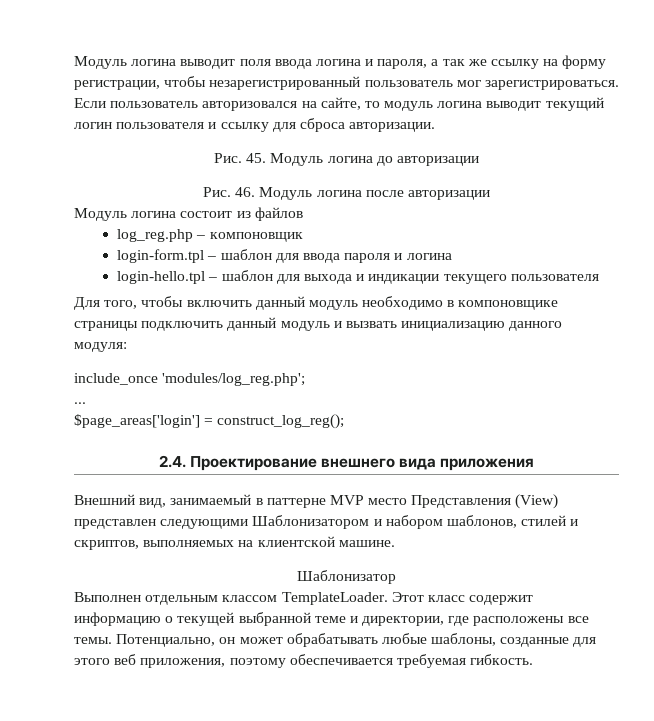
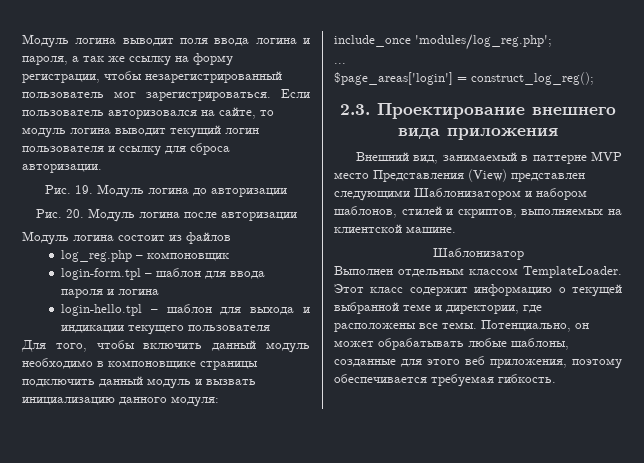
- Рис. 45. Модуль логина до авторизации
+ Рис. 19. Модуль логина до авторизации
- Рис. 46. Модуль логина после авторизации
+ Рис. 20. Модуль логина после авторизации
- 2.4. Проектирование внешнего вида приложения
+ 2.3. Проектирование внешнего вида приложения

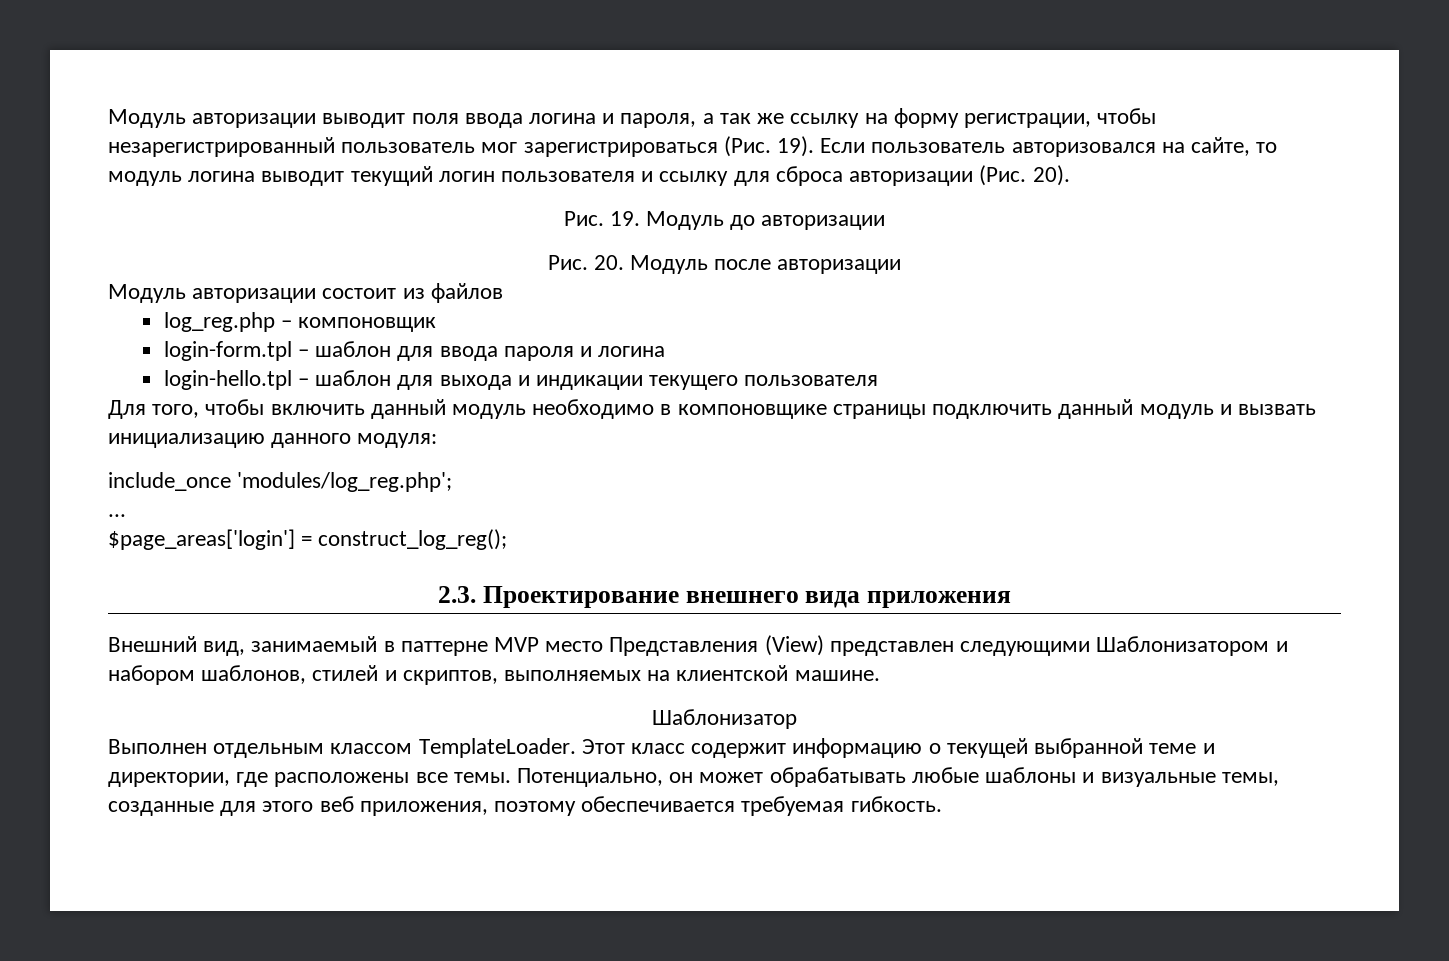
- Модуль логина выводит поля ввода логина и пароля, а так же ссылку на форму регистрации, чтобы незарегистрированный пользователь мог зарегистрироваться.
+ Модуль авторизации выводит поля ввода логина и пароля, а так же ссылку на форму регистрации, чтобы незарегистрированный пользователь мог зарегистрироваться (Рис. 19).
- Если пользователь авторизовался на сайте, то модуль логина выводит текущий логин пользователя и ссылку для сброса авторизации.
+ Если пользователь авторизовался на сайте, то модуль логина выводит текущий логин пользователя и ссылку для сброса авторизации (Рис. 20).
- Рис. 19. Модуль логина до авторизации
+ Рис. 19. Модуль до авторизации
- Рис. 20. Модуль логина после авторизации
+ Рис. 20. Модуль после авторизации
- Модуль логина состоит из файлов
+ Модуль авторизации состоит из файлов
- Потенциально, он может обрабатывать любые шаблоны, созданные для этого веб приложения, поэтому обеспечивается требуемая гибкость.
+ Потенциально, он может обрабатывать любые шаблоны и визуальные темы, созданные для этого веб приложения, поэтому обеспечивается требуемая гибкость.

